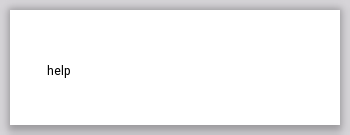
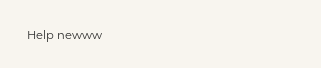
- help
+ Help newww

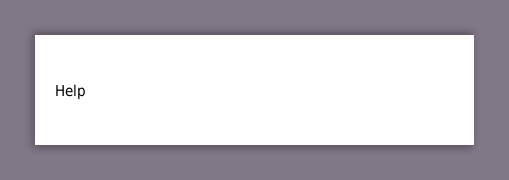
- Help newww
+ Help

